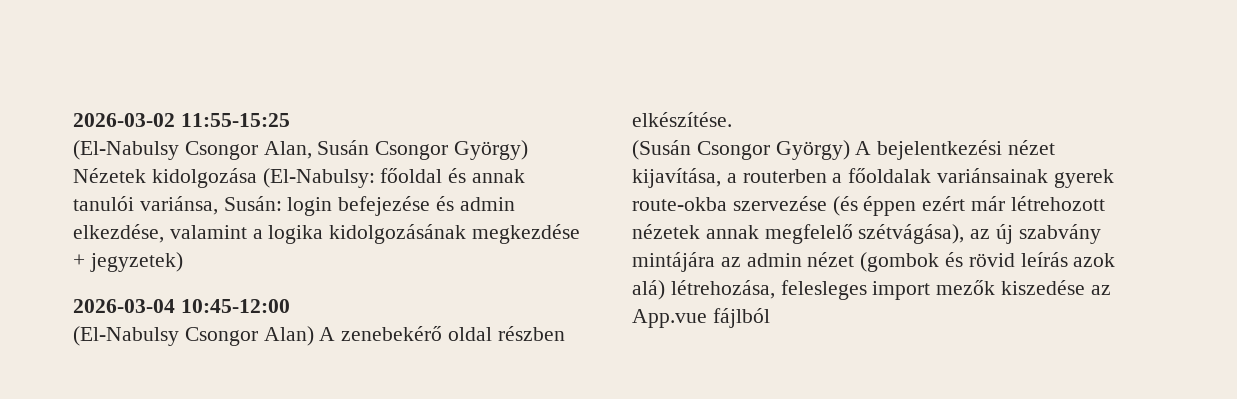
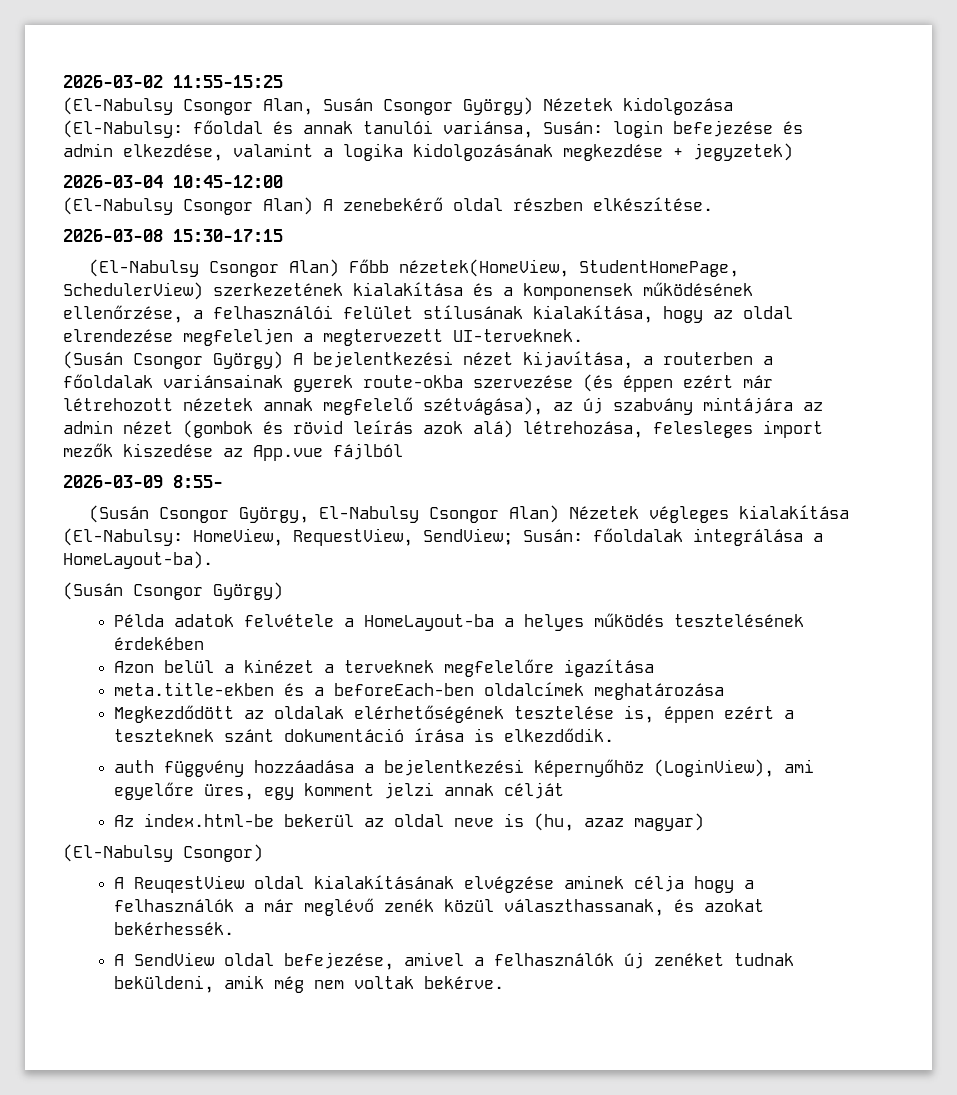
+ 2026-03-08 15:30-17:15
+ (El-Nabulsy Csongor Alan) Főbb nézetek(HomeView, StudentHomePage, SchedulerView) szerkezetének kialakítása és a komponensek működésének ellenőrzése, a felhasználói felület stílusának kialakítása, hogy az oldal elrendezése megfeleljen a megtervezett UI-terveknek.
+ 2026-03-09 8:55-
+ (Susán Csongor György, El-Nabulsy Csongor Alan) Nézetek végleges kialakítása (El-Nabulsy: HomeView, RequestView, SendView; Susán: főoldalak integrálása a HomeLayout-ba).
+ (Susán Csongor György)
+ Példa adatok felvétele a HomeLayout-ba a helyes működés tesztelésének érdekében
+ Azon belül a kinézet a terveknek megfelelőre igazítása
+ meta.title-ekben és a beforeEach-ben oldalcímek meghatározása
+ Megkezdődött az oldalak elérhetőségének tesztelése is, éppen ezért a teszteknek szánt dokumentáció írása is elkezdődik.
+ auth függvény hozzáadása a bejelentkezési képernyőhöz (LoginView), ami egyelőre üres, egy komment jelzi annak célját
+ Az index.html-be bekerül az oldal neve is (hu, azaz magyar)
+ (El-Nabulsy Csongor)
+ A ReuqestView oldal kialakításának elvégzése aminek célja hogy a felhasználók a már meglévő zenék közül választhassanak, és azokat bekérhessék.
+ A SendView oldal befejezése, amivel a felhasználók új zenéket tudnak beküldeni, amik még nem voltak bekérve.

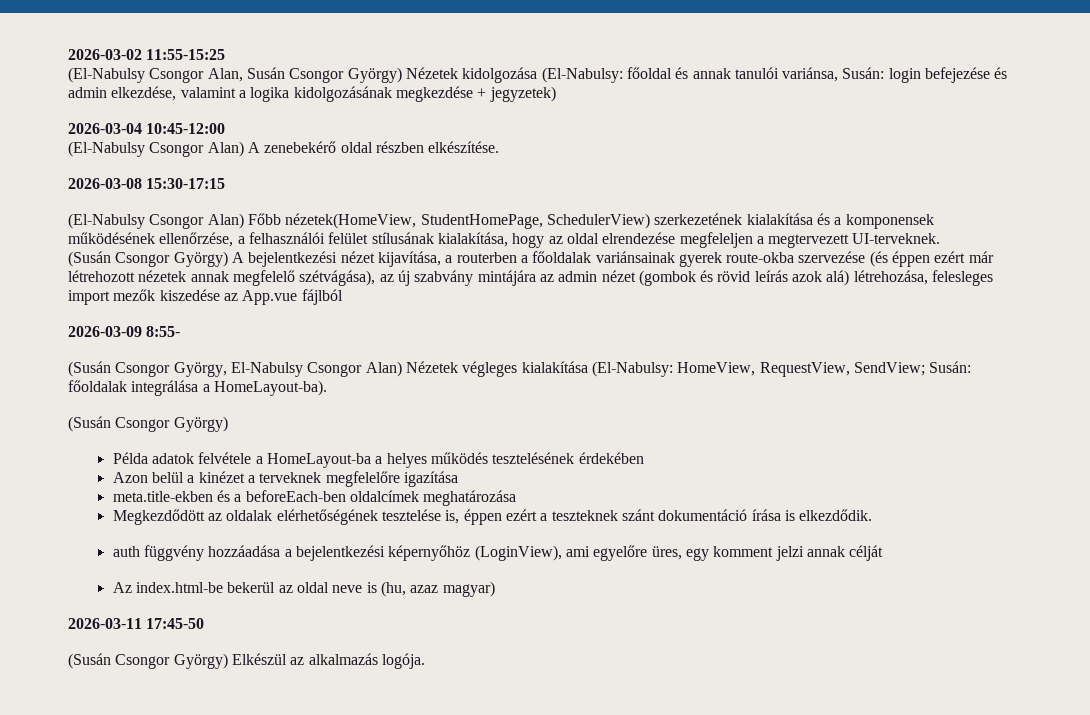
- (El-Nabulsy Csongor)
- A ReuqestView oldal kialakításának elvégzése aminek célja hogy a felhasználók a már meglévő zenék közül választhassanak, és azokat bekérhessék.
- A SendView oldal befejezése, amivel a felhasználók új zenéket tudnak beküldeni, amik még nem voltak bekérve.
+ 2026-03-11 17:45-50
+ (Susán Csongor György) Elkészül az alkalmazás logója.

